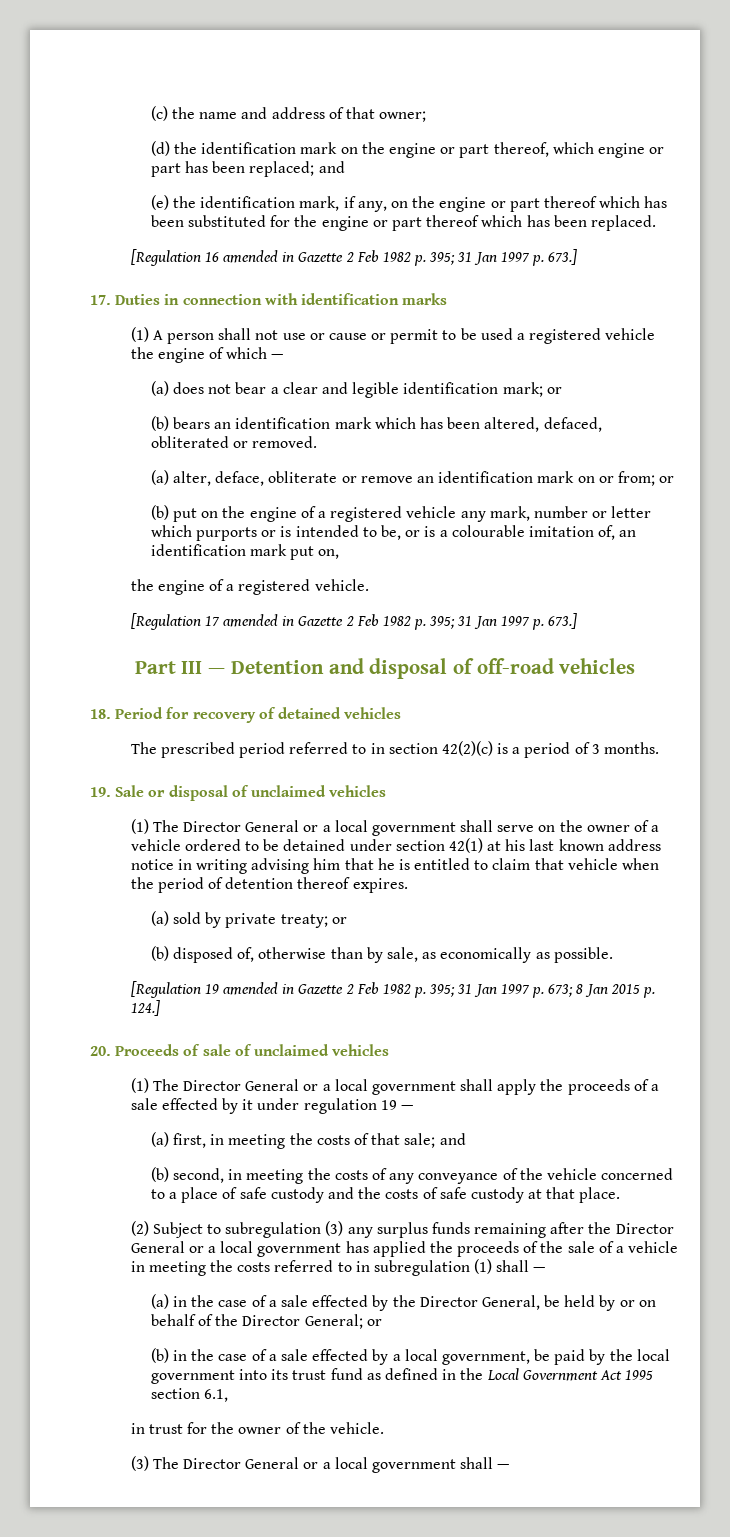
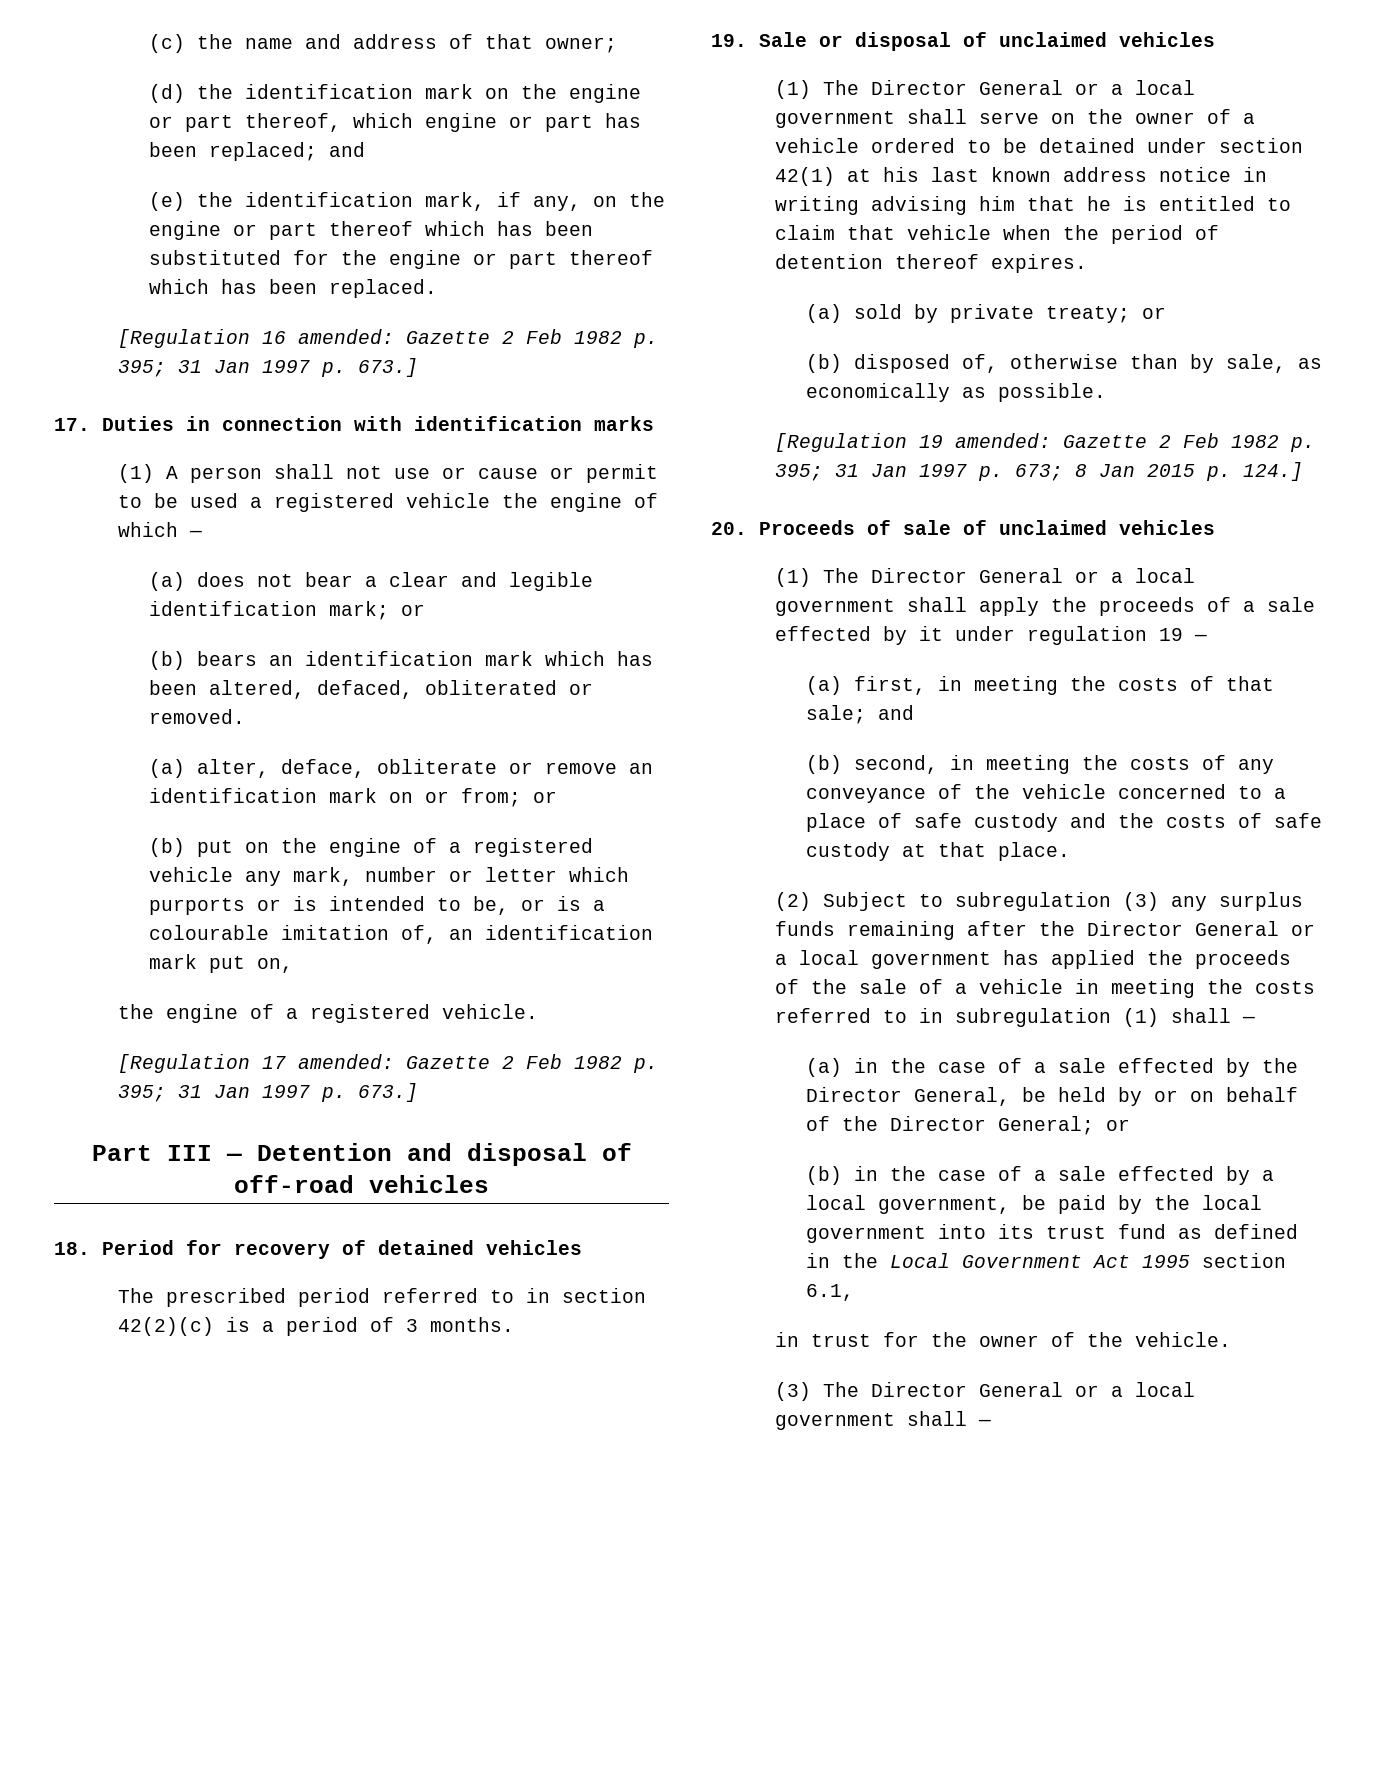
- [Regulation 16 amended in Gazette 2 Feb 1982 p. 395; 31 Jan 1997 p. 673.]
+ [Regulation 16 amended: Gazette 2 Feb 1982 p. 395; 31 Jan 1997 p. 673.]
- [Regulation 17 amended in Gazette 2 Feb 1982 p. 395; 31 Jan 1997 p. 673.]
+ [Regulation 17 amended: Gazette 2 Feb 1982 p. 395; 31 Jan 1997 p. 673.]
- [Regulation 19 amended in Gazette 2 Feb 1982 p. 395; 31 Jan 1997 p. 673; 8 Jan 2015 p. 124.]
+ [Regulation 19 amended: Gazette 2 Feb 1982 p. 395; 31 Jan 1997 p. 673; 8 Jan 2015 p. 124.]

